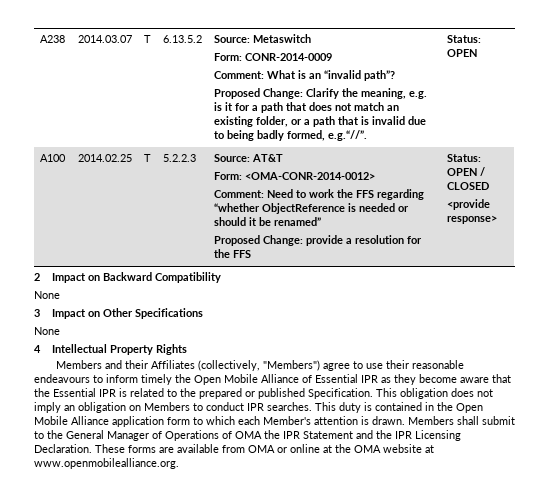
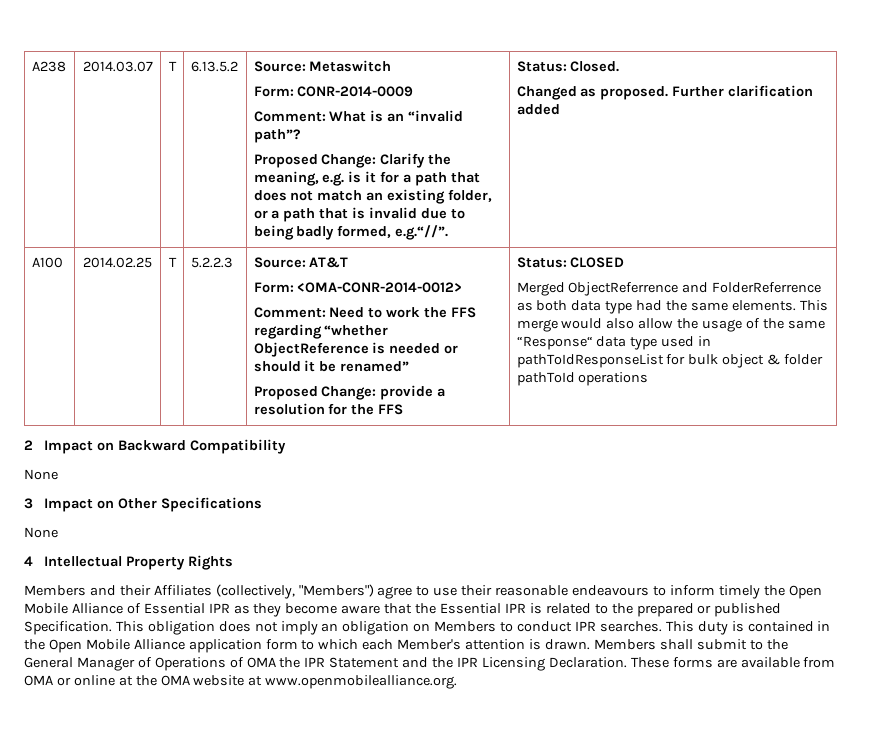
- Proposed Change: Clarify the meaning, e.g. is it for a path that does not match an existing folder, or a path that is invalid due to being badly formed, e.g.“//”. | Status: OPEN
+ Proposed Change: Clarify the meaning, e.g. is it for a path that does not match an existing folder, or a path that is invalid due to being badly formed, e.g.“//”. | Status: Closed.
+ Changed as proposed. Further clarification added
- Status: OPEN / CLOSED
+ Status: CLOSED
- <provide response>
+ Merged ObjectReferrence and FolderReferrence as both data type had the same elements. This merge would also allow the usage of the same “Response“ data type used in pathToIdResponseList for bulk object & folder pathToId operations

